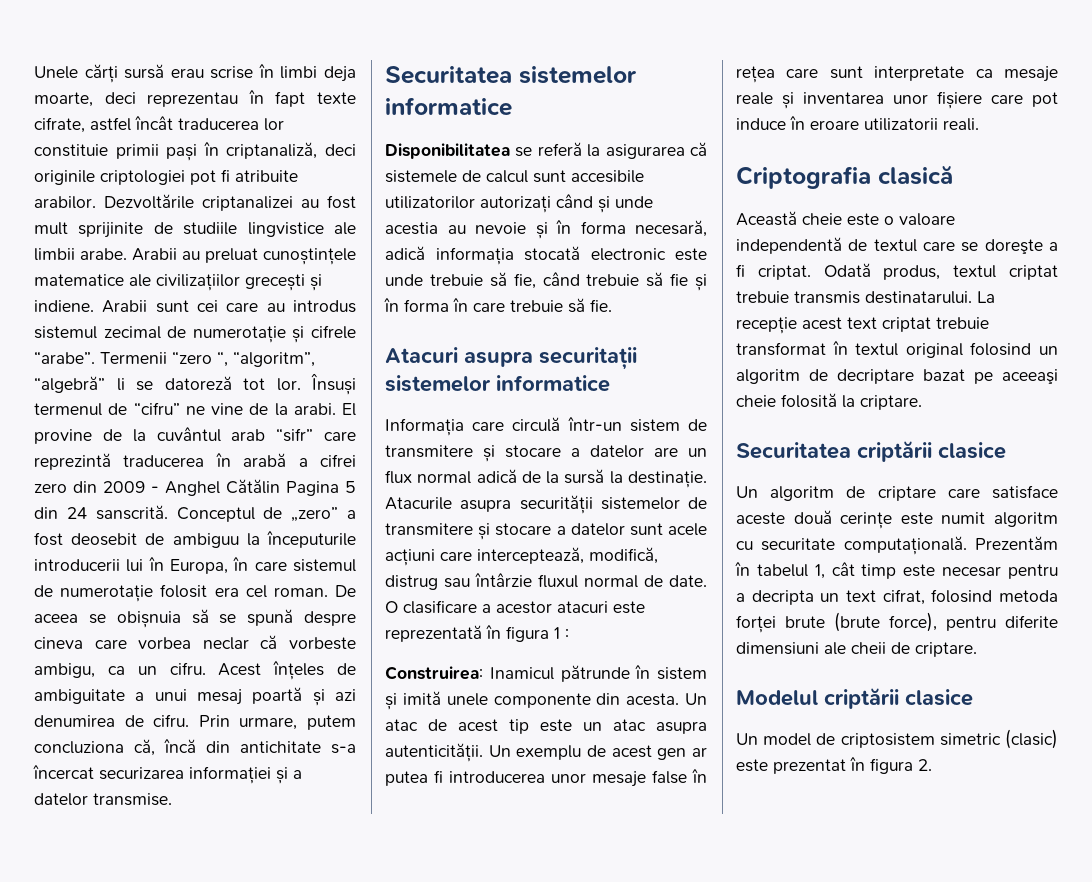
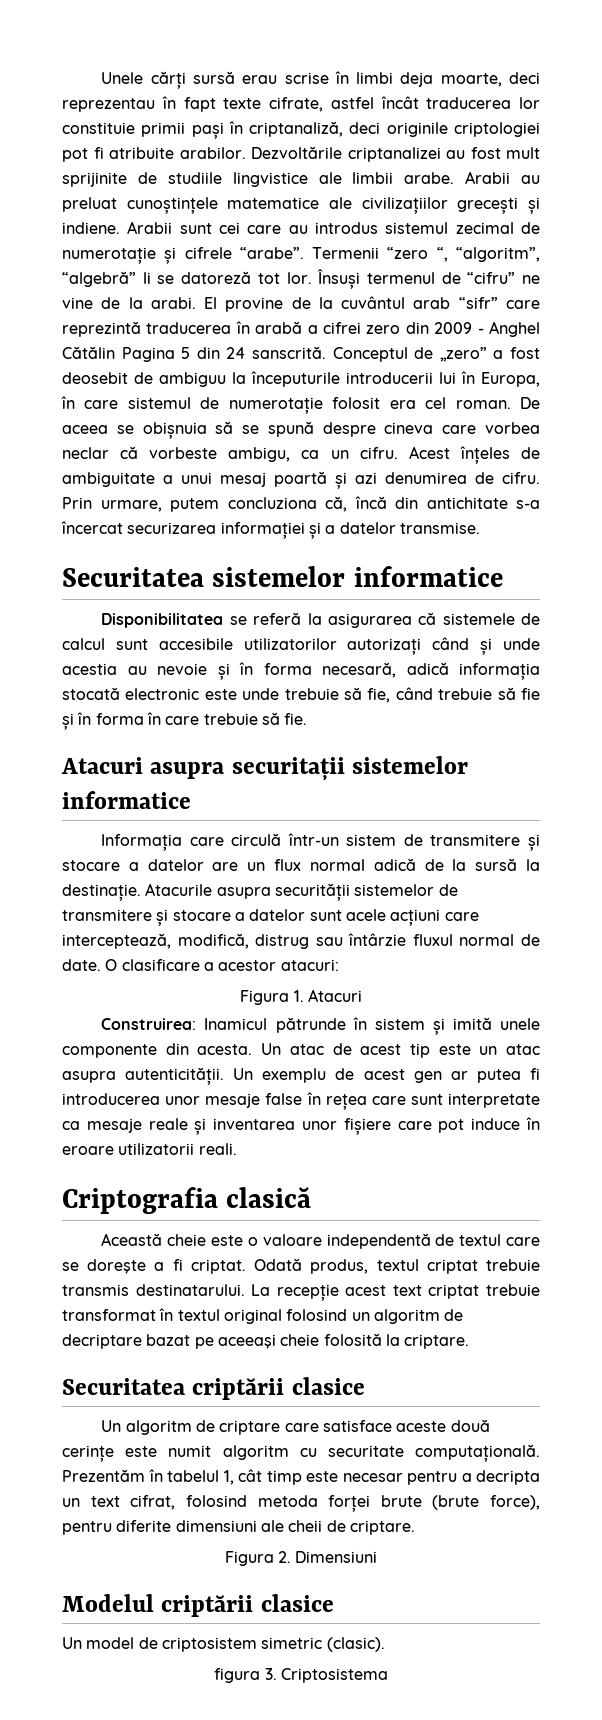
- O clasificare a acestor atacuri este reprezentată în figura 1 :
+ O clasificare a acestor atacuri:
+ Figura 1. Atacuri
+ Figura 2. Dimensiuni
- Un model de criptosistem simetric (clasic) este prezentat în figura 2.
+ Un model de criptosistem simetric (clasic).
+ figura 3. Criptosistema

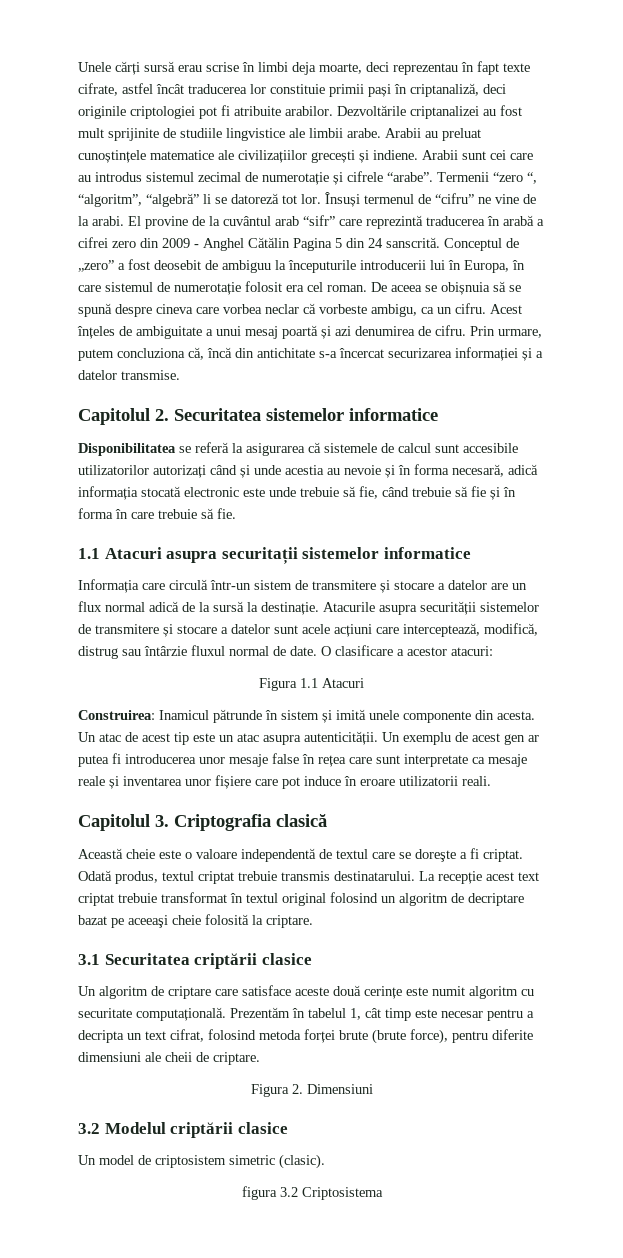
- Securitatea sistemelor informatice
+ Capitolul 2. Securitatea sistemelor informatice
- Atacuri asupra securitații sistemelor informatice
+ 1.1 Atacuri asupra securitații sistemelor informatice
- Figura 1. Atacuri
+ Figura 1.1 Atacuri
- Criptografia clasică
+ Capitolul 3. Criptografia clasică
- Securitatea criptării clasice
+ 3.1 Securitatea criptării clasice
- Modelul criptării clasice
+ 3.2 Modelul criptării clasice
- figura 3. Criptosistema
+ figura 3.2 Criptosistema

